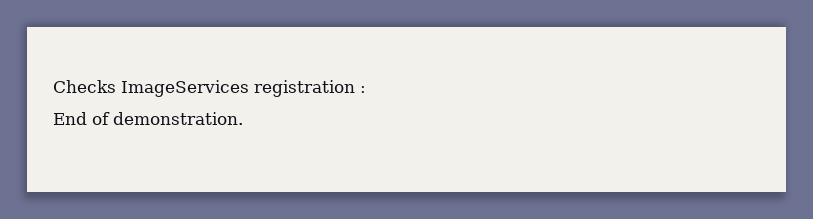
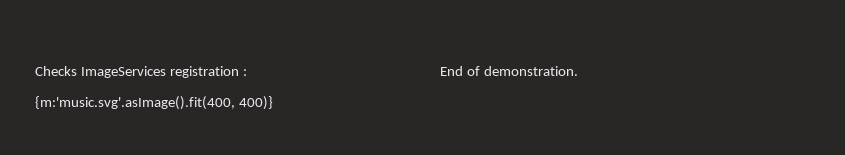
+ {m:'music.svg'.asImage().fit(400, 400)}

